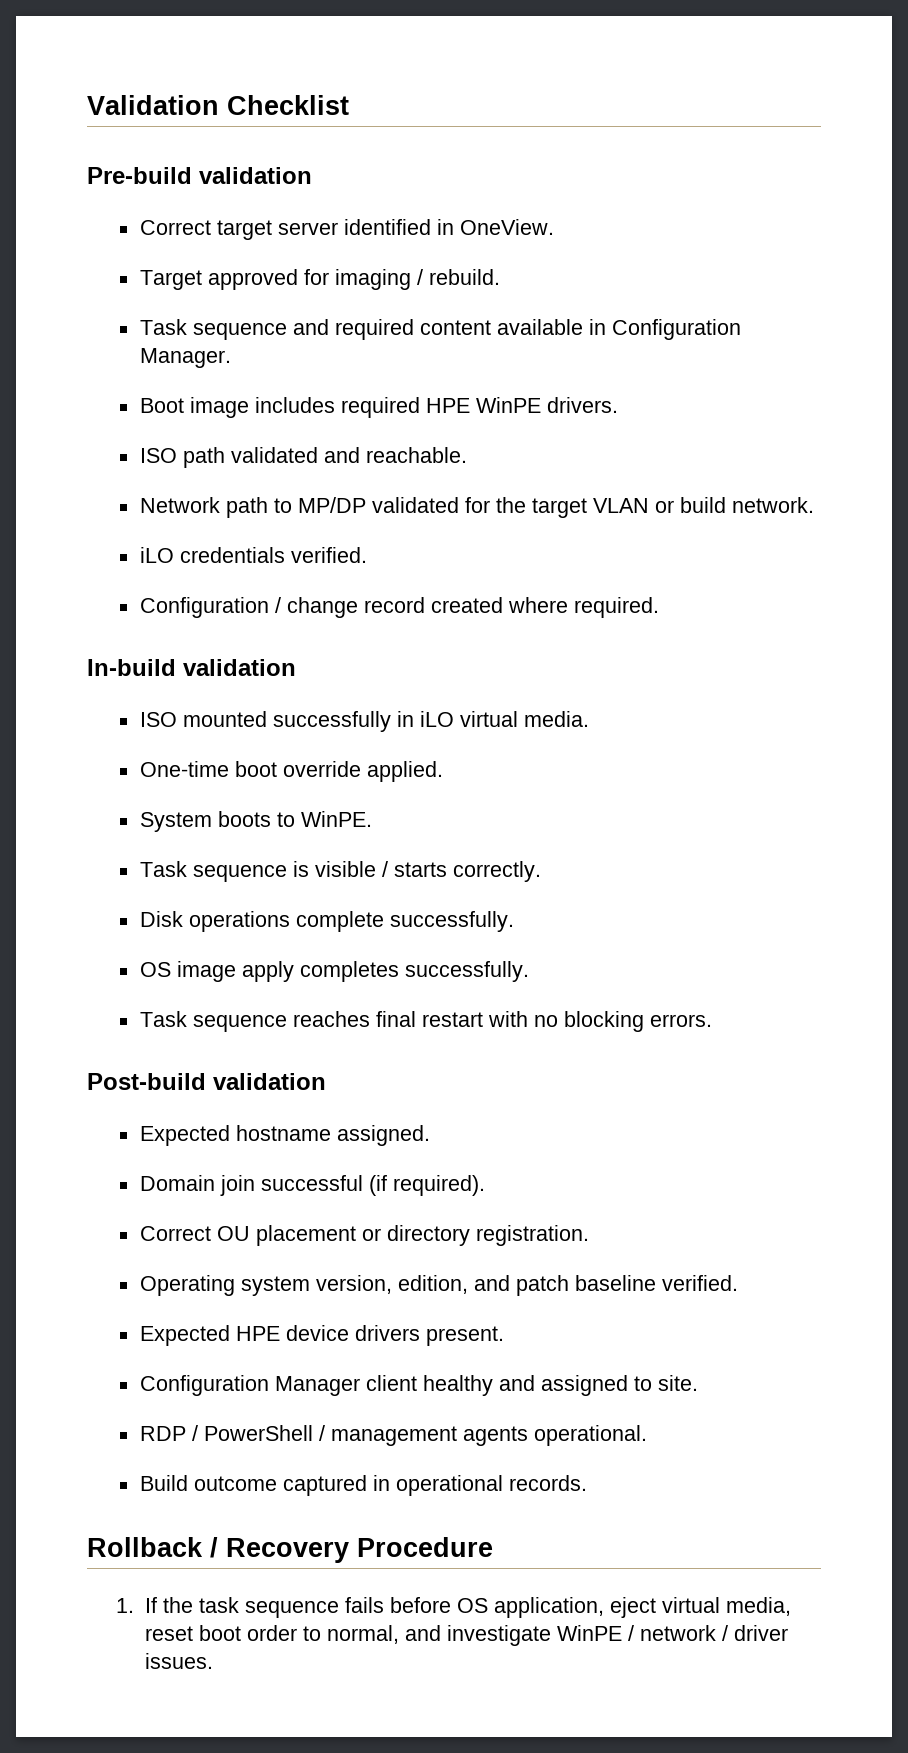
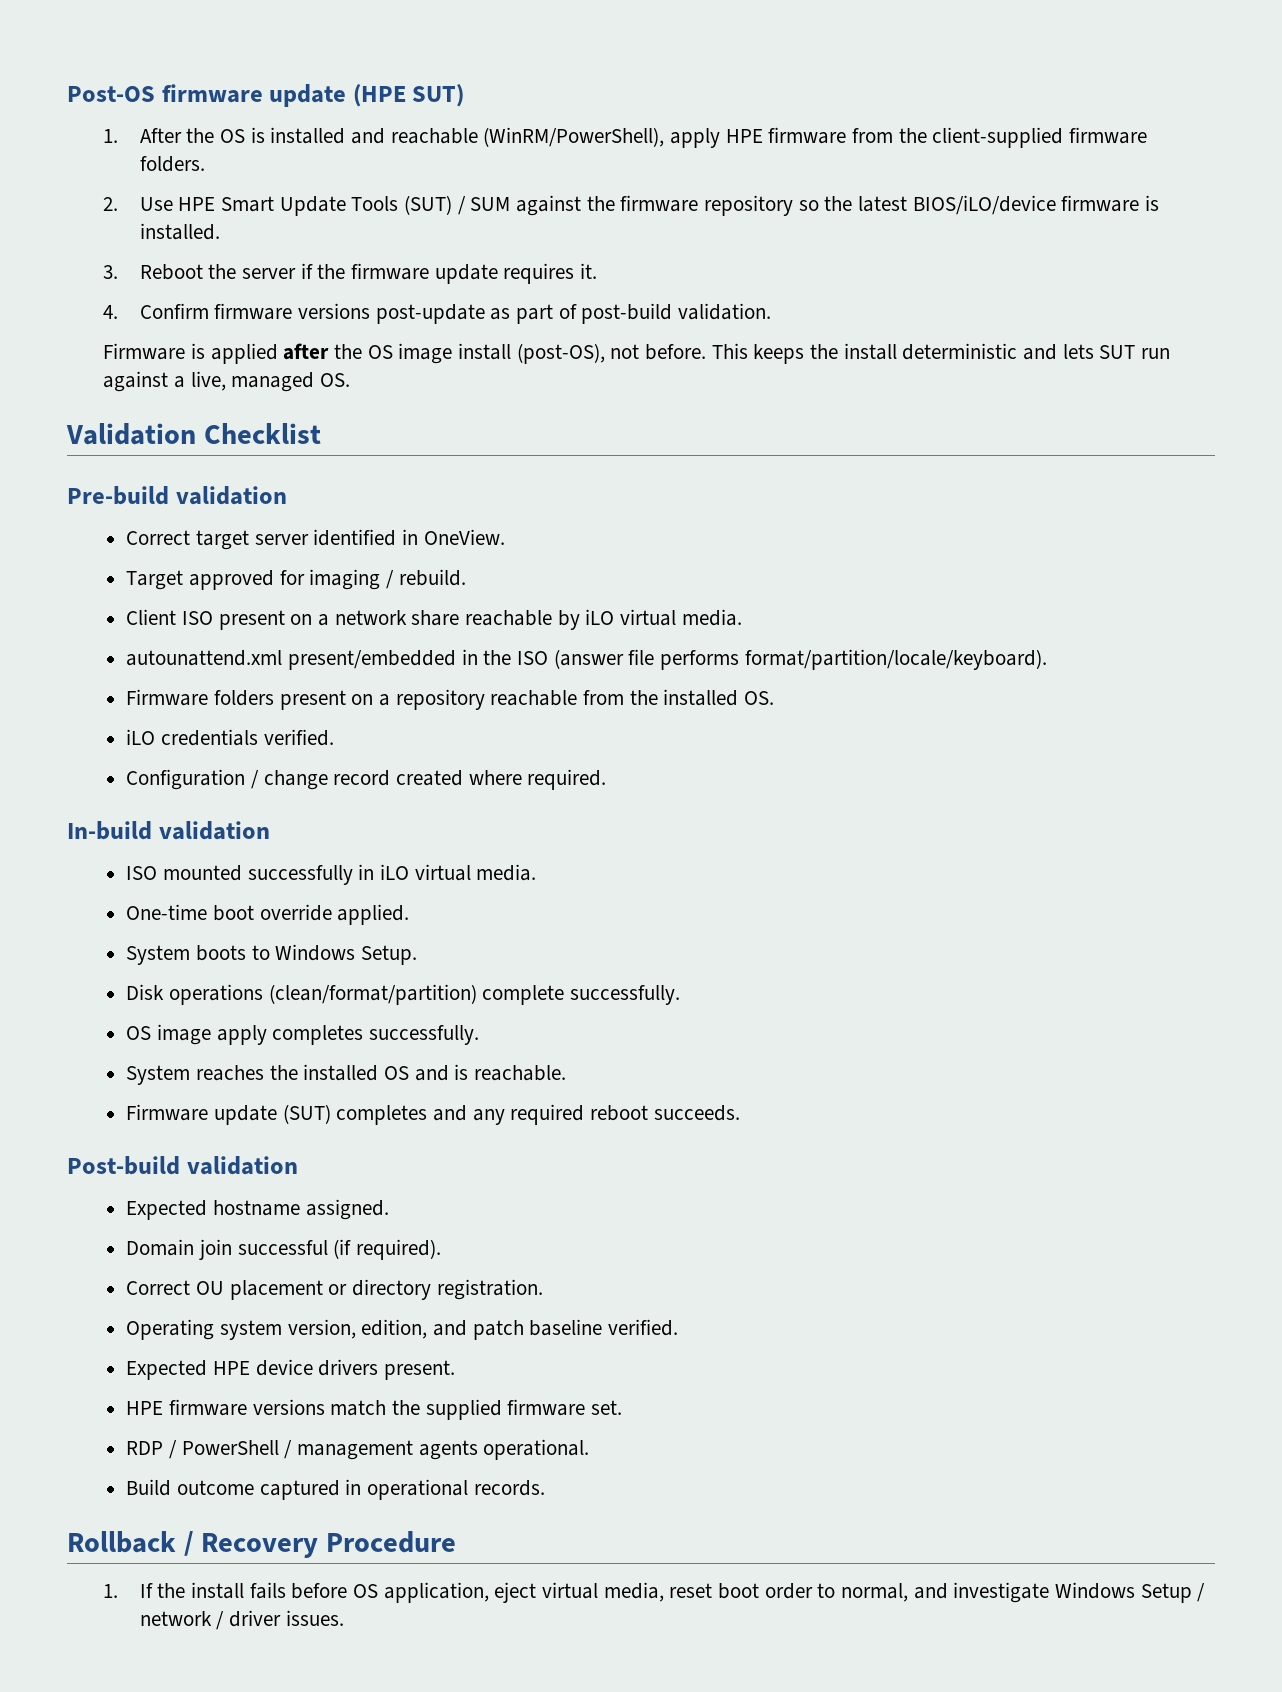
+ Post-OS firmware update (HPE SUT)
+ 1. After the OS is installed and reachable (WinRM/PowerShell), apply HPE firmware from the client-supplied firmware folders.
+ 2. Use HPE Smart Update Tools (SUT) / SUM against the firmware repository so the latest BIOS/iLO/device firmware is installed.
+ 3. Reboot the server if the firmware update requires it.
+ 4. Confirm firmware versions post-update as part of post-build validation.
+ Firmware is applied after the OS image install (post-OS), not before. This keeps the install deterministic and lets SUT run against a live, managed OS.
- Task sequence and required content available in Configuration Manager.
- Boot image includes required HPE WinPE drivers.
- ISO path validated and reachable.
- Network path to MP/DP validated for the target VLAN or build network.
+ Client ISO present on a network share reachable by iLO virtual media.
+ autounattend.xml present/embedded in the ISO (answer file performs format/partition/locale/keyboard).
+ Firmware folders present on a repository reachable from the installed OS.
- System boots to WinPE.
- Task sequence is visible / starts correctly.
+ System boots to Windows Setup.
- Disk operations complete successfully.
+ Disk operations (clean/format/partition) complete successfully.
- Task sequence reaches final restart with no blocking errors.
+ System reaches the installed OS and is reachable.
+ Firmware update (SUT) completes and any required reboot succeeds.
- Configuration Manager client healthy and assigned to site.
+ HPE firmware versions match the supplied firmware set.
- 1. If the task sequence fails before OS application, eject virtual media, reset boot order to normal, and investigate WinPE / network / driver issues.
+ 1. If the install fails before OS application, eject virtual media, reset boot order to normal, and investigate Windows Setup / network / driver issues.

